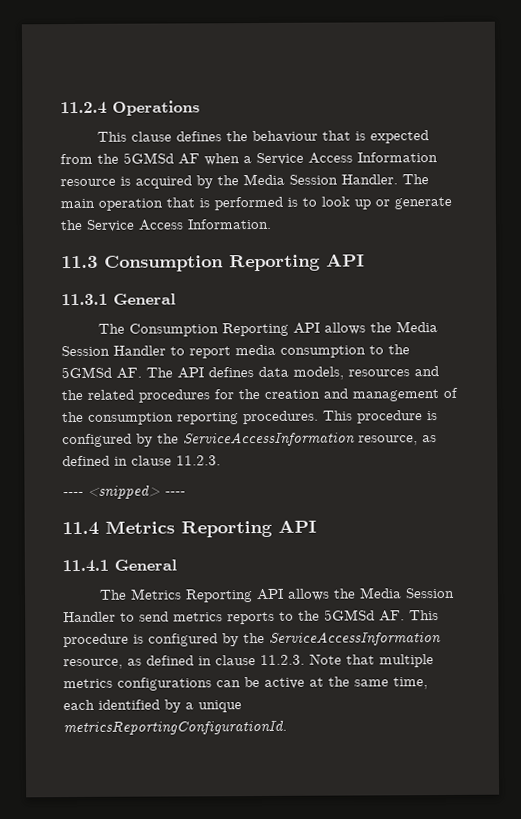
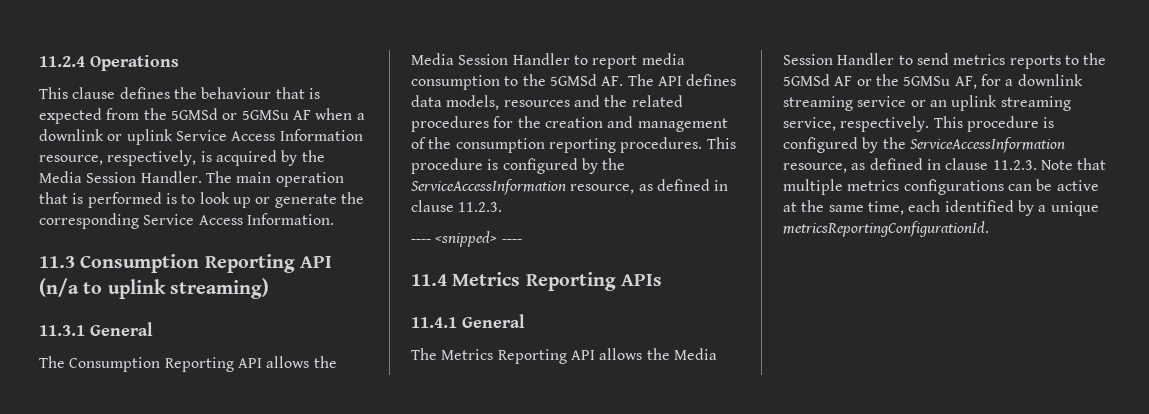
- This clause defines the behaviour that is expected from the 5GMSd AF when a Service Access Information resource is acquired by the Media Session Handler.
+ This clause defines the behaviour that is expected from the 5GMSd or 5GMSu AF when a downlink or uplink Service Access Information resource, respectively, is acquired by the Media Session Handler.
- The main operation that is performed is to look up or generate the Service Access Information.
+ The main operation that is performed is to look up or generate the corresponding Service Access Information.
- 11.3 Consumption Reporting API
+ 11.3 Consumption Reporting API (n/a to uplink streaming)
- 11.4 Metrics Reporting API
+ 11.4 Metrics Reporting APIs
- The Metrics Reporting API allows the Media Session Handler to send metrics reports to the 5GMSd AF. This procedure is configured by the ServiceAccessInformation resource, as defined in clause 11.2.3. Note that multiple metrics configurations can be active at the same time, each identified by a unique metricsReportingConfigurationId.
+ The Metrics Reporting API allows the Media Session Handler to send metrics reports to the 5GMSd AF or the 5GMSu AF, for a downlink streaming service or an uplink streaming service, respectively. This procedure is configured by the ServiceAccessInformation resource, as defined in clause 11.2.3. Note that multiple metrics configurations can be active at the same time, each identified by a unique metricsReportingConfigurationId.

